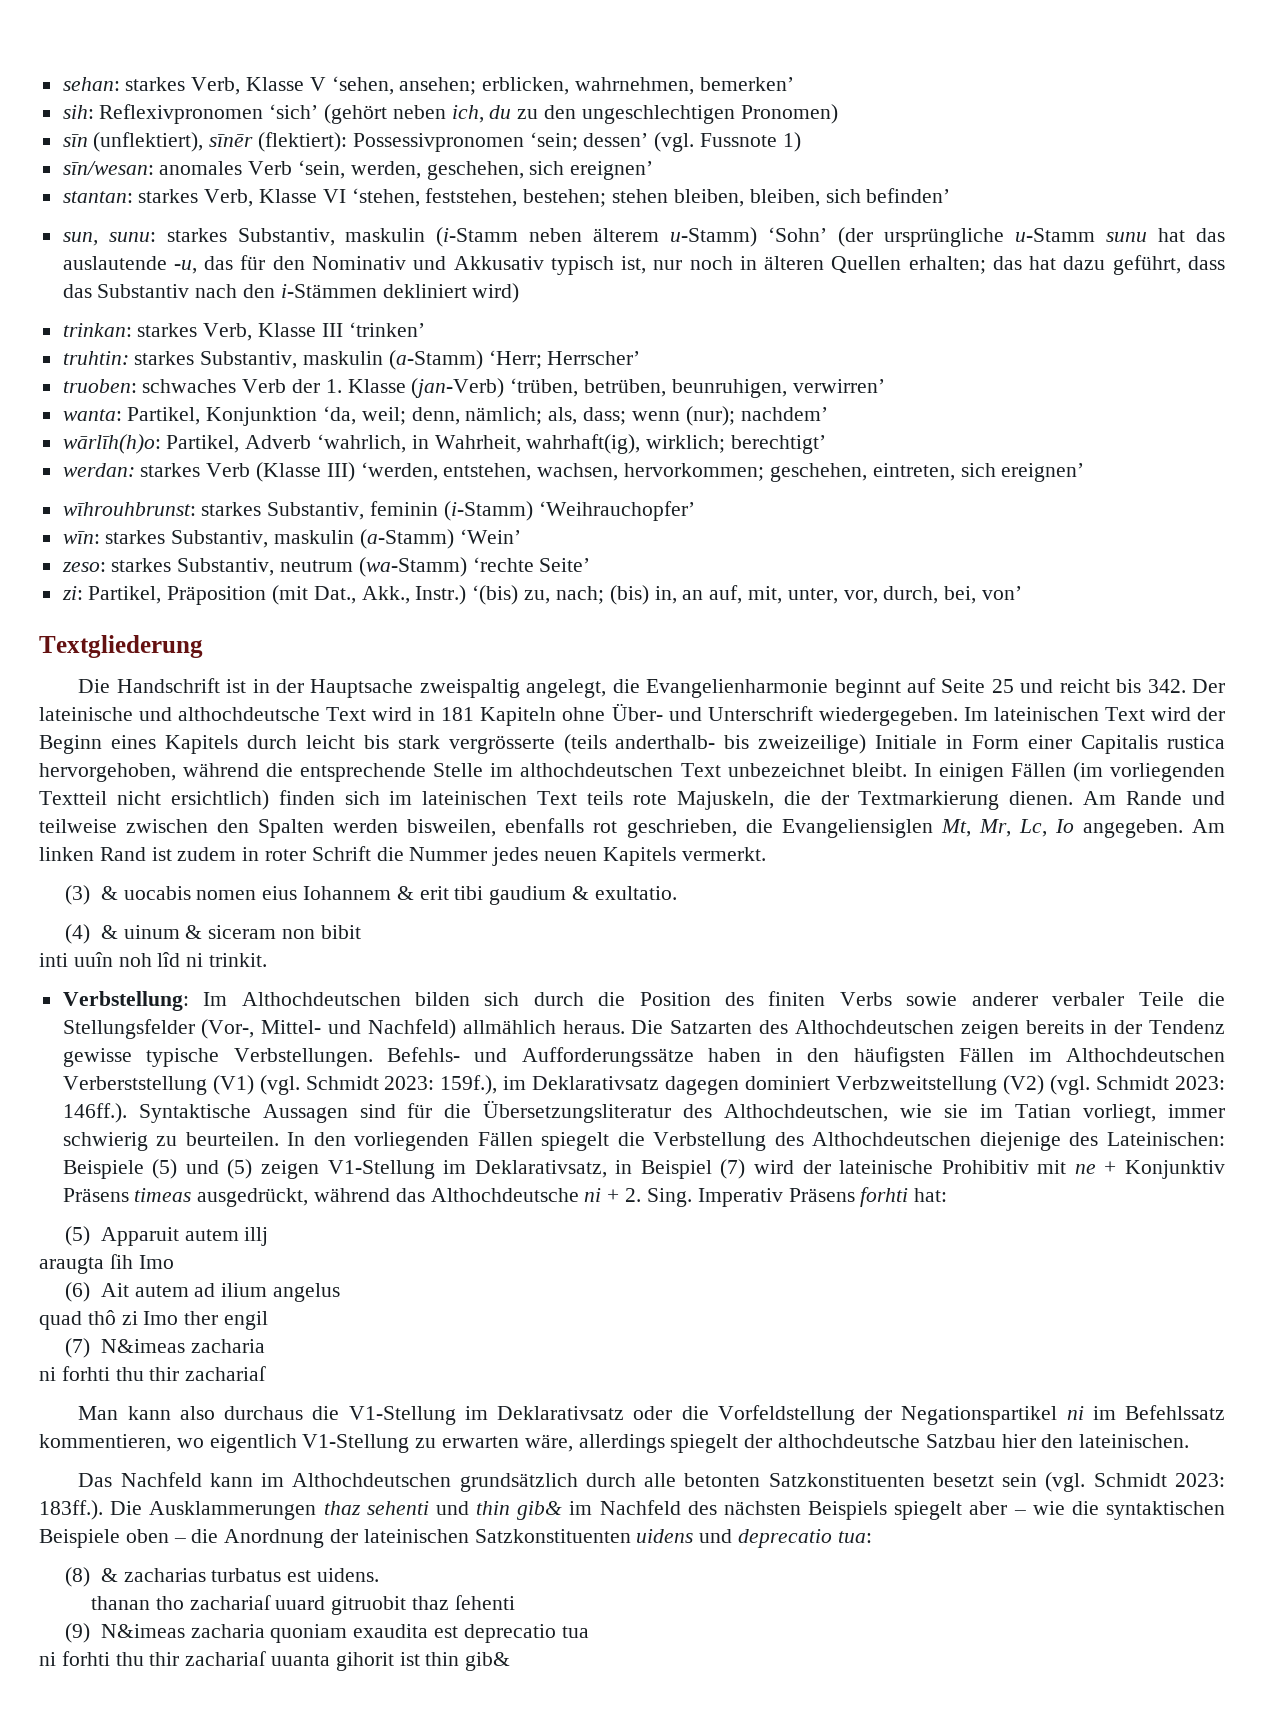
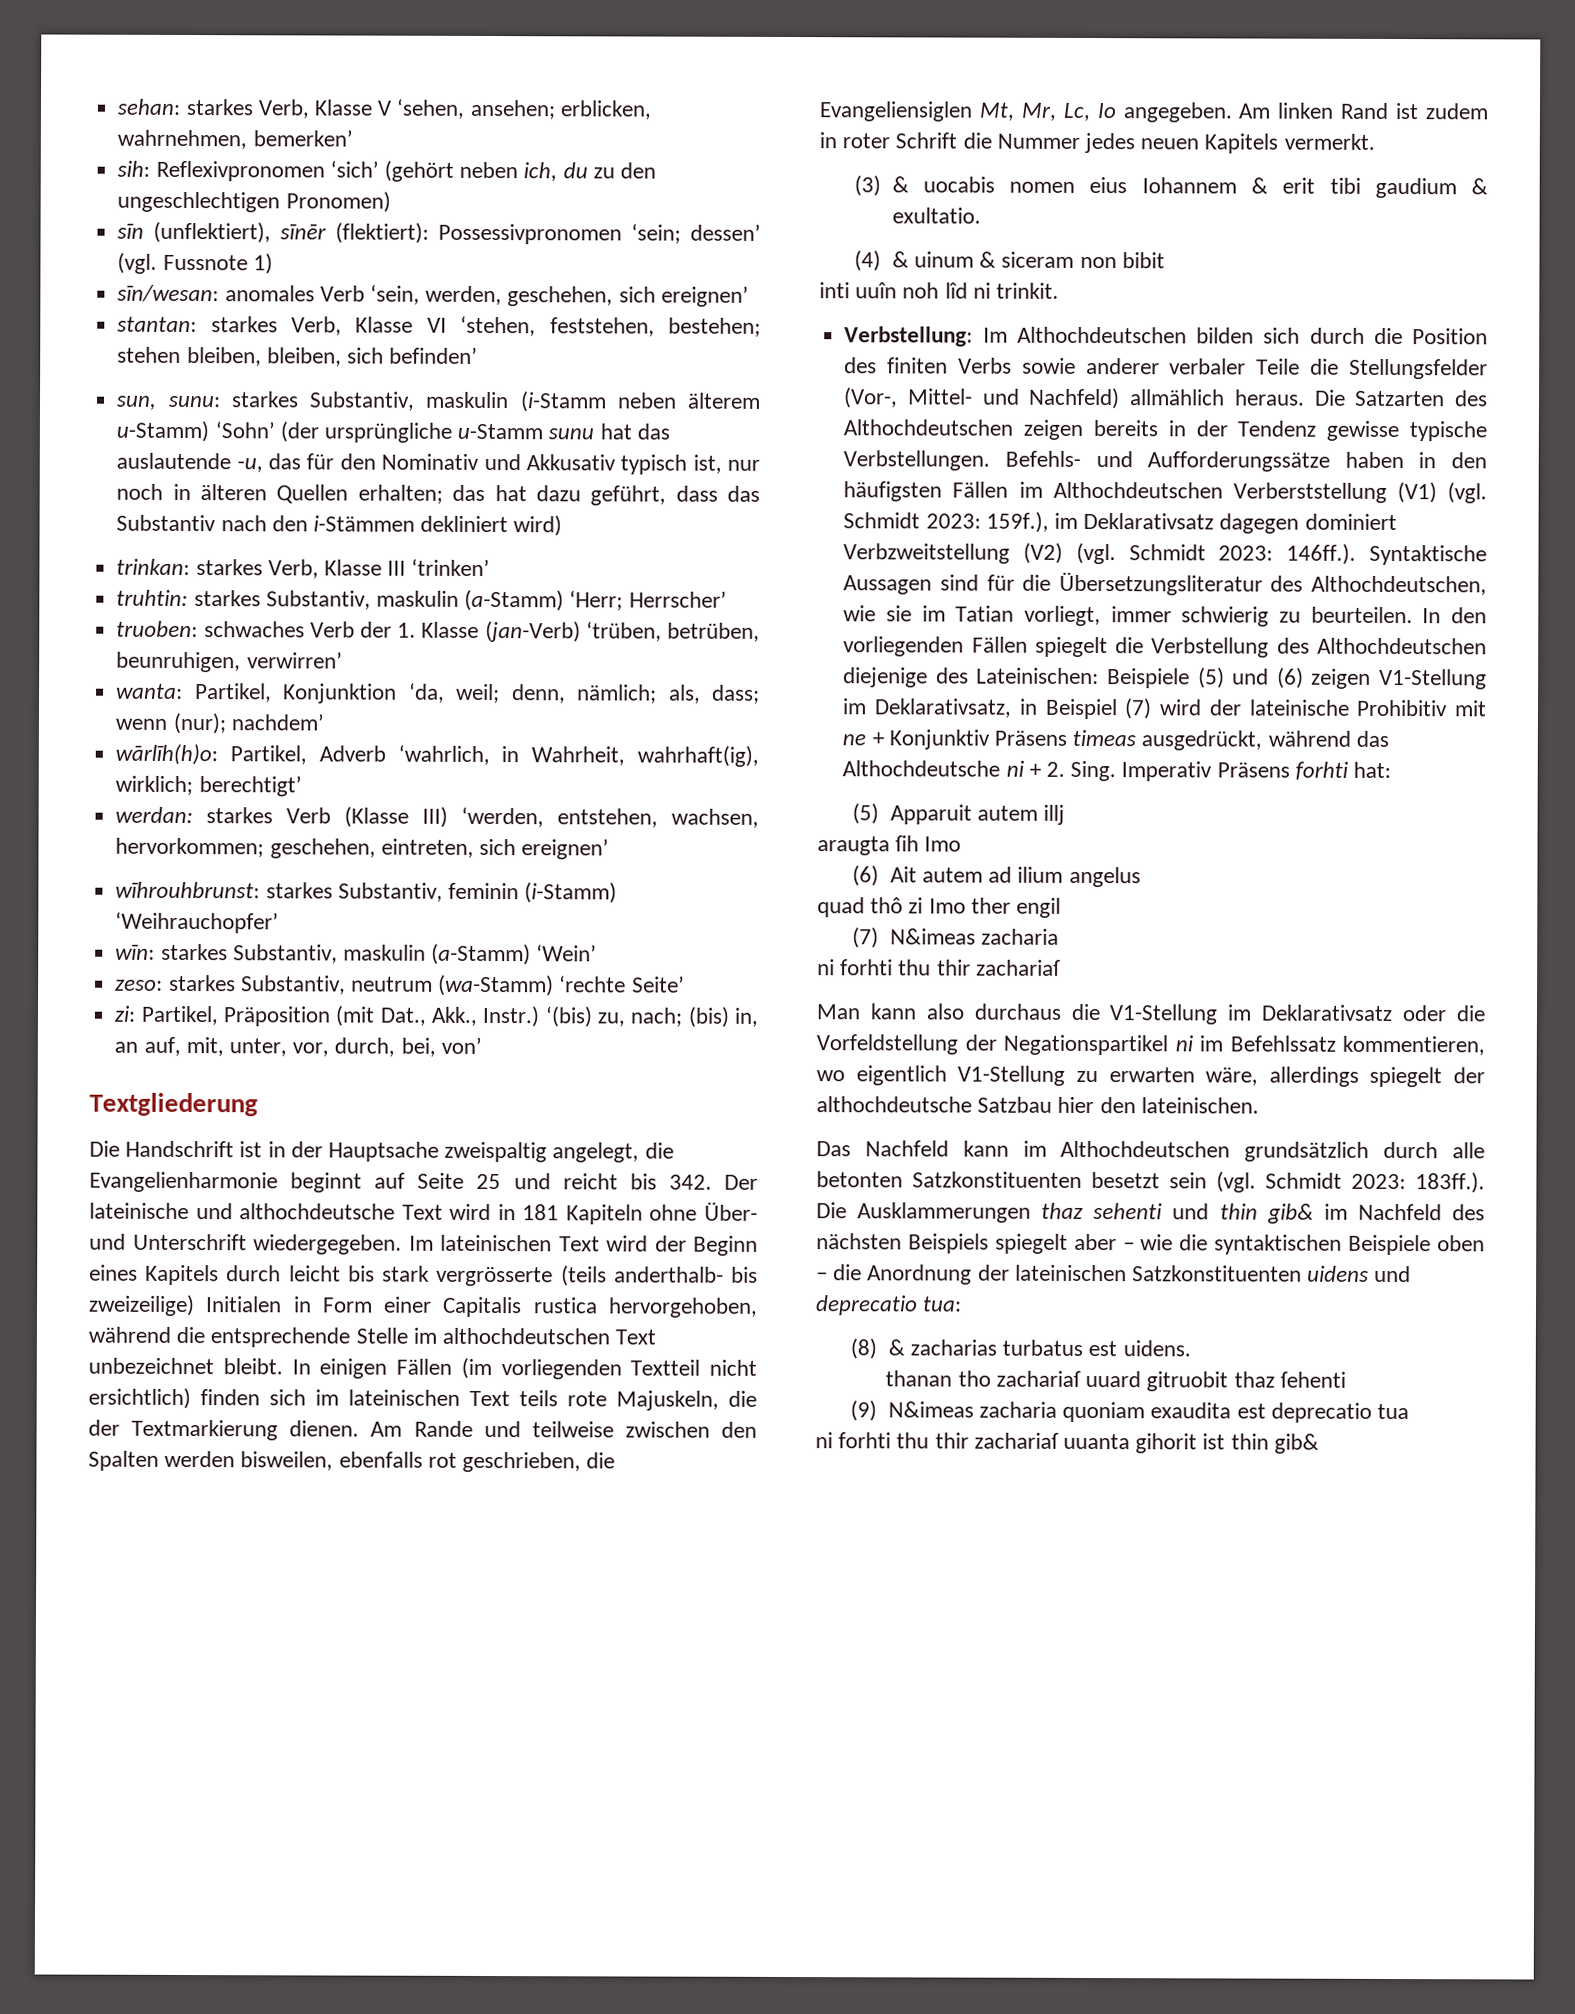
- Im lateinischen Text wird der Beginn eines Kapitels durch leicht bis stark vergrösserte (teils anderthalb- bis zweizeilige) Initiale in Form einer Capitalis rustica hervorgehoben, während die entsprechende Stelle im althochdeutschen Text unbezeichnet bleibt.
+ Im lateinischen Text wird der Beginn eines Kapitels durch leicht bis stark vergrösserte (teils anderthalb- bis zweizeilige) Initialen in Form einer Capitalis rustica hervorgehoben, während die entsprechende Stelle im althochdeutschen Text unbezeichnet bleibt.
- In den vorliegenden Fällen spiegelt die Verbstellung des Althochdeutschen diejenige des Lateinischen: Beispiele (5) und (5) zeigen V1-Stellung im Deklarativsatz, in Beispiel (7) wird der lateinische Prohibitiv mit ne + Konjunktiv Präsens timeas ausgedrückt, während das Althochdeutsche ni + 2. Sing.
+ In den vorliegenden Fällen spiegelt die Verbstellung des Althochdeutschen diejenige des Lateinischen: Beispiele (5) und (6) zeigen V1-Stellung im Deklarativsatz, in Beispiel (7) wird der lateinische Prohibitiv mit ne + Konjunktiv Präsens timeas ausgedrückt, während das Althochdeutsche ni + 2. Sing.

